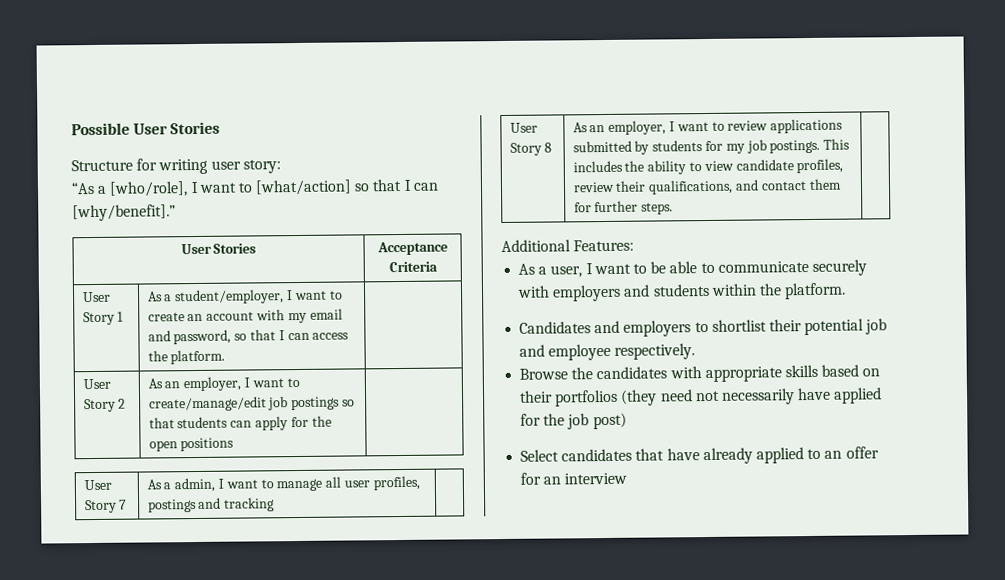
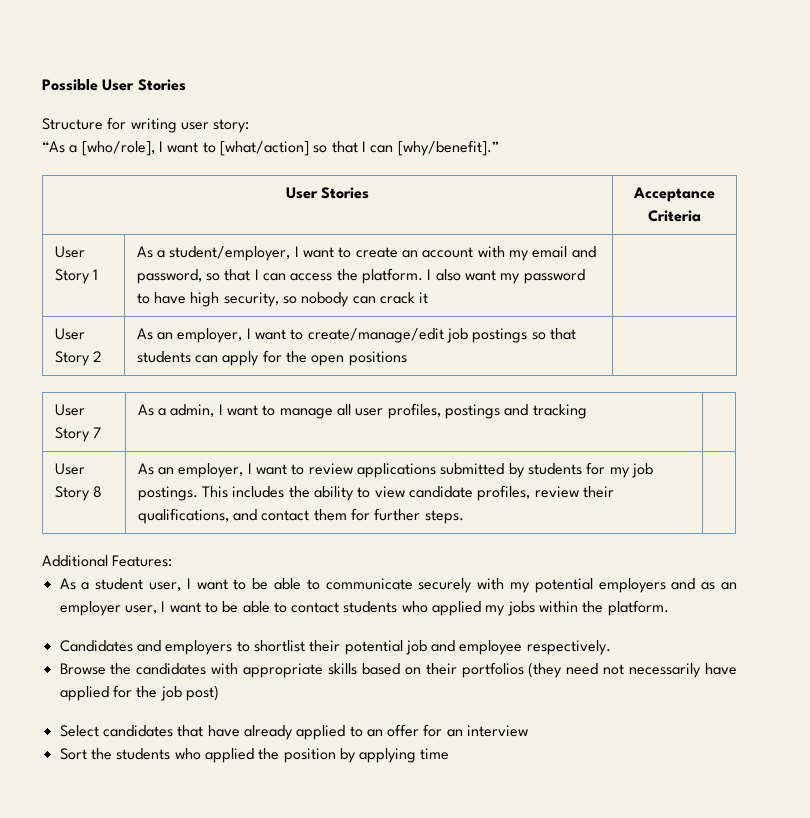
- User Story 1 | As a student/employer, I want to create an account with my email and password, so that I can access the platform. |
+ User Story 1 | As a student/employer, I want to create an account with my email and password, so that I can access the platform. I also want my password to have high security, so nobody can crack it |
- As a user, I want to be able to communicate securely with employers and students within the platform.
+ As a student user, I want to be able to communicate securely with my potential employers and as an employer user, I want to be able to contact students who applied my jobs within the platform.
+ Sort the students who applied the position by applying time

